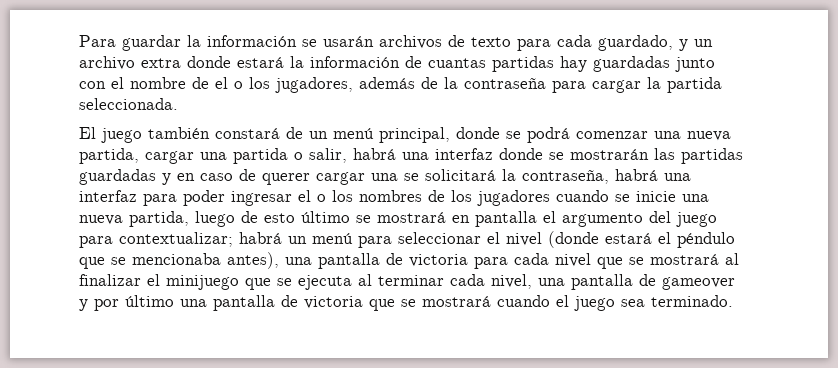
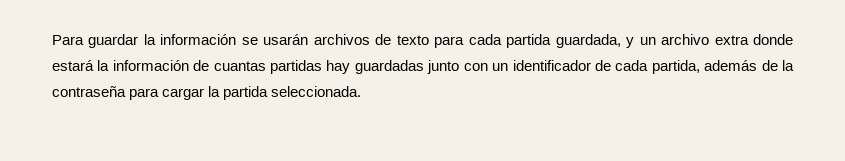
- Para guardar la información se usarán archivos de texto para cada guardado, y un archivo extra donde estará la información de cuantas partidas hay guardadas junto con el nombre de el o los jugadores, además de la contraseña para cargar la partida seleccionada.
+ Para guardar la información se usarán archivos de texto para cada partida guardada, y un archivo extra donde estará la información de cuantas partidas hay guardadas junto con un identificador de cada partida, además de la contraseña para cargar la partida seleccionada.
- El juego también constará de un menú principal, donde se podrá comenzar una nueva partida, cargar una partida o salir, habrá una interfaz donde se mostrarán las partidas guardadas y en caso de querer cargar una se solicitará la contraseña, habrá una interfaz para poder ingresar el o los nombres de los jugadores cuando se inicie una nueva partida, luego de esto último se mostrará en pantalla el argumento del juego para contextualizar; habrá un menú para seleccionar el nivel (donde estará el péndulo que se mencionaba antes), una pantalla de victoria para cada nivel que se mostrará al finalizar el minijuego que se ejecuta al terminar cada nivel, una pantalla de gameover y por último una pantalla de victoria que se mostrará cuando el juego sea terminado.

